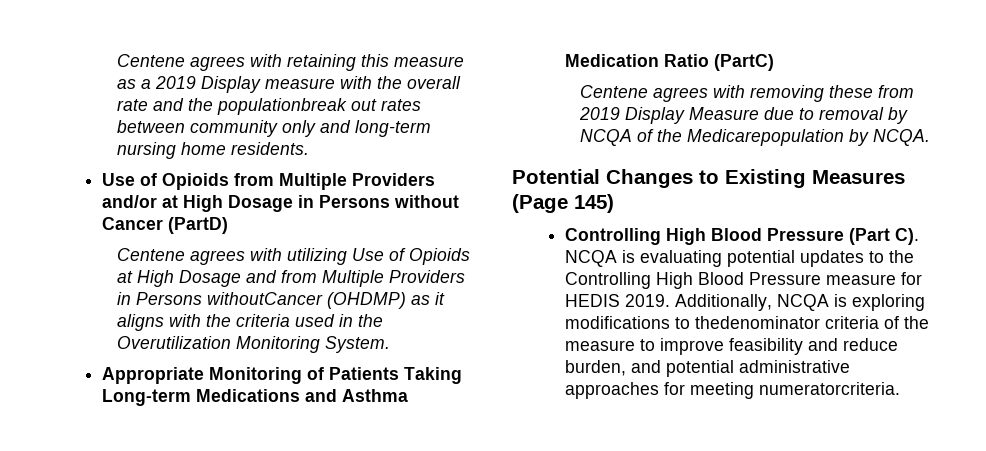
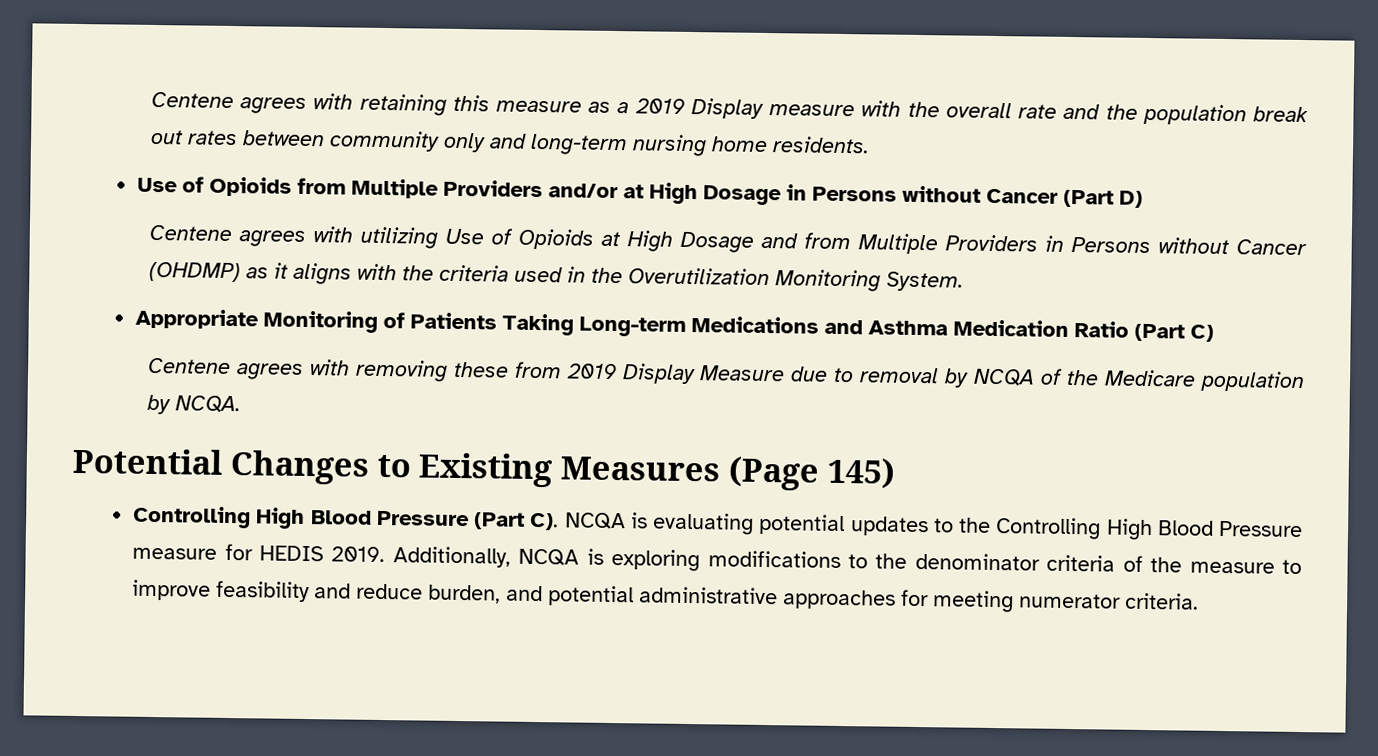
- Centene agrees with retaining this measure as a 2019 Display measure with the overall rate and the populationbreak out rates between community only and long-term nursing home residents.
+ Centene agrees with retaining this measure as a 2019 Display measure with the overall rate and the population break out rates between community only and long-term nursing home residents.
- Use of Opioids from Multiple Providers and/or at High Dosage in Persons without Cancer (PartD)
+ Use of Opioids from Multiple Providers and/or at High Dosage in Persons without Cancer (Part D)
- Centene agrees with utilizing Use of Opioids at High Dosage and from Multiple Providers in Persons withoutCancer (OHDMP) as it aligns with the criteria used in the Overutilization Monitoring System.
+ Centene agrees with utilizing Use of Opioids at High Dosage and from Multiple Providers in Persons without Cancer (OHDMP) as it aligns with the criteria used in the Overutilization Monitoring System.
- Appropriate Monitoring of Patients Taking Long-term Medications and Asthma Medication Ratio (PartC)
+ Appropriate Monitoring of Patients Taking Long-term Medications and Asthma Medication Ratio (Part C)
- Centene agrees with removing these from 2019 Display Measure due to removal by NCQA of the Medicarepopulation by NCQA.
+ Centene agrees with removing these from 2019 Display Measure due to removal by NCQA of the Medicare population by NCQA.
- Additionally, NCQA is exploring modifications to thedenominator criteria of the measure to improve feasibility and reduce burden, and potential administrative approaches for meeting numeratorcriteria.
+ Additionally, NCQA is exploring modifications to the denominator criteria of the measure to improve feasibility and reduce burden, and potential administrative approaches for meeting numerator criteria.

